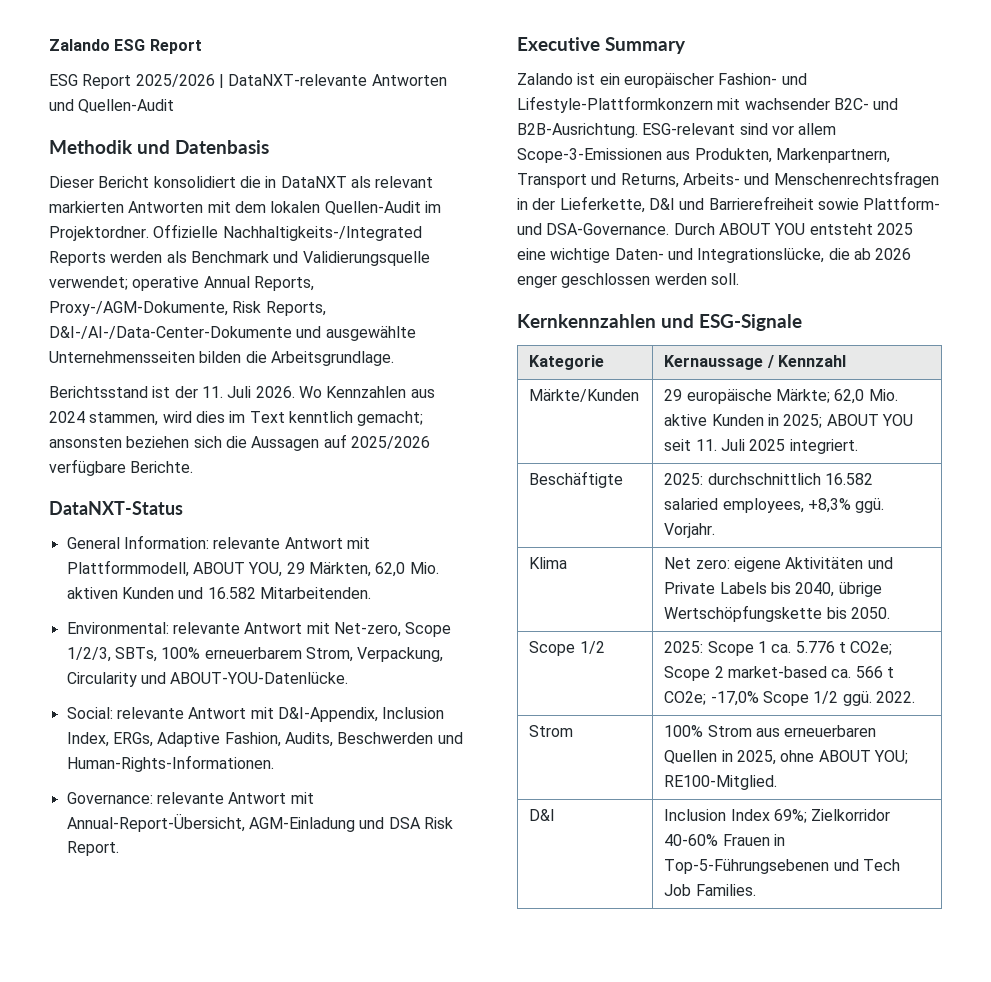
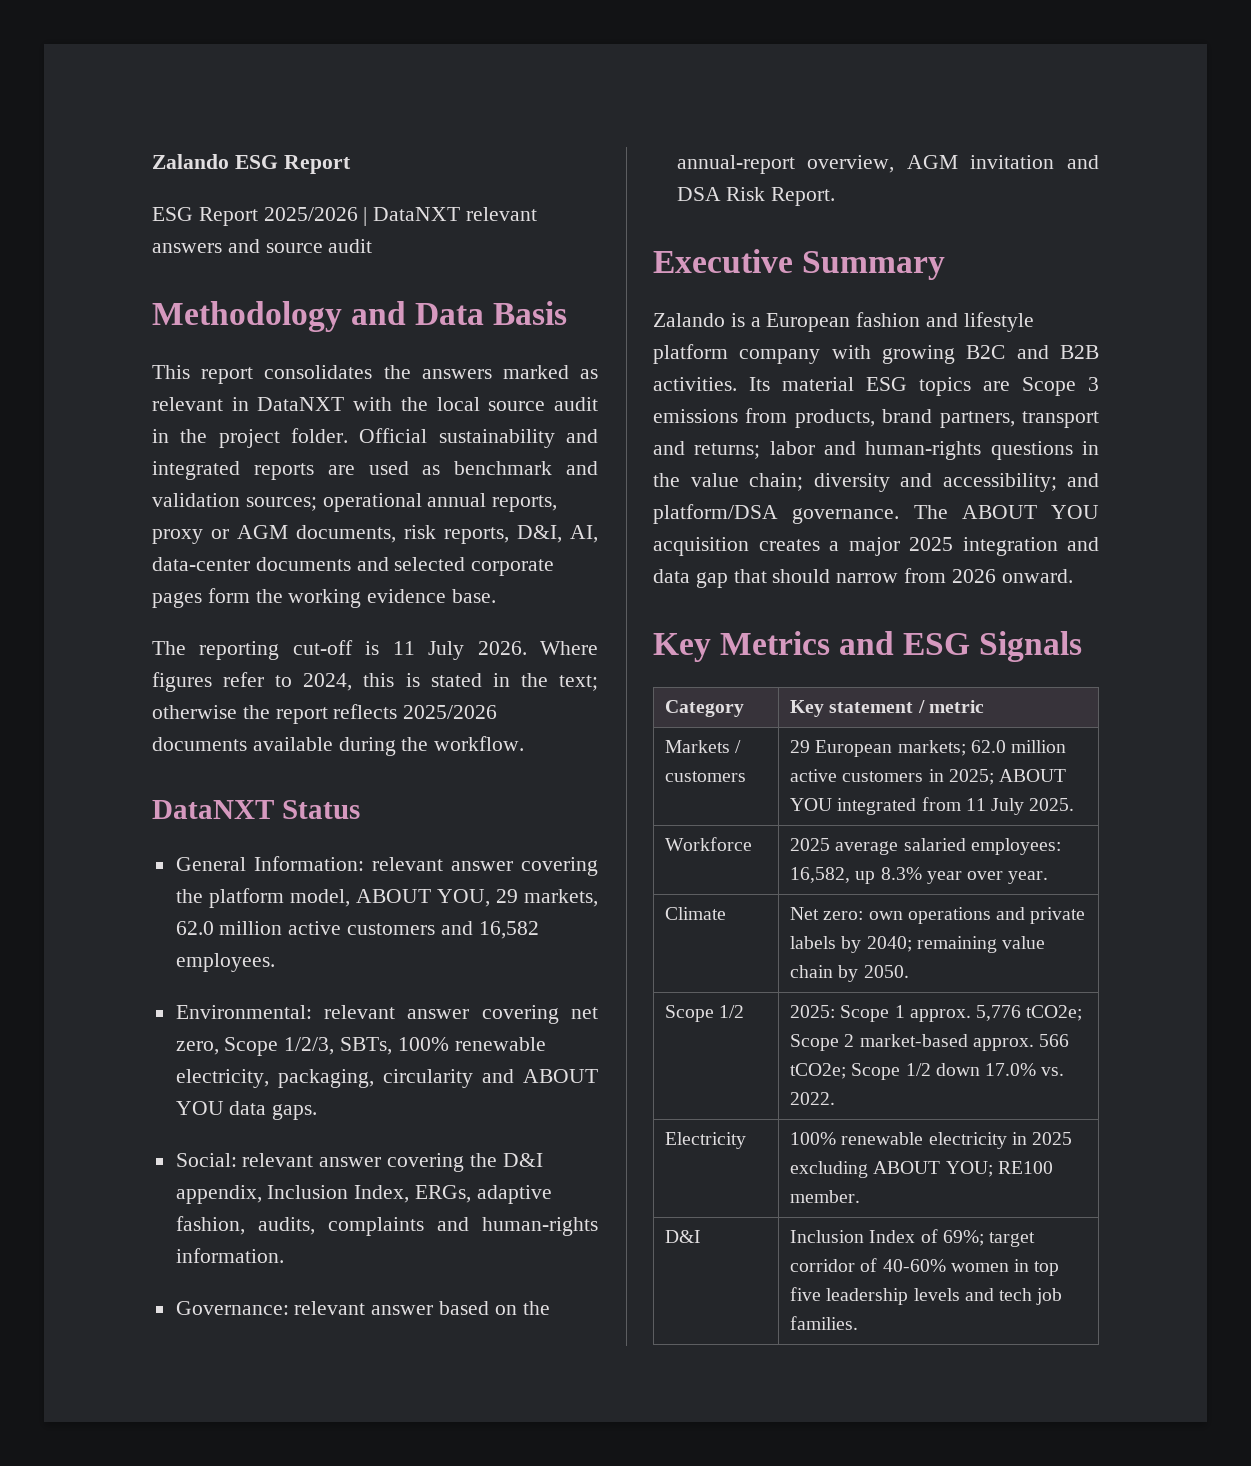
- ESG Report 2025/2026 | DataNXT-relevante Antworten und Quellen-Audit
- Methodik und Datenbasis
- Dieser Bericht konsolidiert die in DataNXT als relevant markierten Antworten mit dem lokalen Quellen-Audit im Projektordner. Offizielle Nachhaltigkeits-/Integrated Reports werden als Benchmark und Validierungsquelle verwendet; operative Annual Reports, Proxy-/AGM-Dokumente, Risk Reports, D&I-/AI-/Data-Center-Dokumente und ausgewählte Unternehmensseiten bilden die Arbeitsgrundlage.
- Berichtsstand ist der 11. Juli 2026. Wo Kennzahlen aus 2024 stammen, wird dies im Text kenntlich gemacht; ansonsten beziehen sich die Aussagen auf 2025/2026 verfügbare Berichte.
- DataNXT-Status
- General Information: relevante Antwort mit Plattformmodell, ABOUT YOU, 29 Märkten, 62,0 Mio. aktiven Kunden und 16.582 Mitarbeitenden.
- Environmental: relevante Antwort mit Net-zero, Scope 1/2/3, SBTs, 100% erneuerbarem Strom, Verpackung, Circularity und ABOUT-YOU-Datenlücke.
- Social: relevante Antwort mit D&I-Appendix, Inclusion Index, ERGs, Adaptive Fashion, Audits, Beschwerden und Human-Rights-Informationen.
- Governance: relevante Antwort mit Annual-Report-Übersicht, AGM-Einladung und DSA Risk Report.
+ ESG Report 2025/2026 | DataNXT relevant answers and source audit
+ Methodology and Data Basis
+ This report consolidates the answers marked as relevant in DataNXT with the local source audit in the project folder. Official sustainability and integrated reports are used as benchmark and validation sources; operational annual reports, proxy or AGM documents, risk reports, D&I, AI, data-center documents and selected corporate pages form the working evidence base.
+ The reporting cut-off is 11 July 2026. Where figures refer to 2024, this is stated in the text; otherwise the report reflects 2025/2026 documents available during the workflow.
+ DataNXT Status
+ General Information: relevant answer covering the platform model, ABOUT YOU, 29 markets, 62.0 million active customers and 16,582 employees.
+ Environmental: relevant answer covering net zero, Scope 1/2/3, SBTs, 100% renewable electricity, packaging, circularity and ABOUT YOU data gaps.
+ Social: relevant answer covering the D&I appendix, Inclusion Index, ERGs, adaptive fashion, audits, complaints and human-rights information.
+ Governance: relevant answer based on the annual-report overview, AGM invitation and DSA Risk Report.
- Zalando ist ein europäischer Fashion- und Lifestyle-Plattformkonzern mit wachsender B2C- und B2B-Ausrichtung. ESG-relevant sind vor allem Scope-3-Emissionen aus Produkten, Markenpartnern, Transport und Returns, Arbeits- und Menschenrechtsfragen in der Lieferkette, D&I und Barrierefreiheit sowie Plattform- und DSA-Governance. Durch ABOUT YOU entsteht 2025 eine wichtige Daten- und Integrationslücke, die ab 2026 enger geschlossen werden soll.
- Kernkennzahlen und ESG-Signale
- Kategorie | Kernaussage / Kennzahl
- Märkte/Kunden | 29 europäische Märkte; 62,0 Mio. aktive Kunden in 2025; ABOUT YOU seit 11. Juli 2025 integriert.
- Beschäftigte | 2025: durchschnittlich 16.582 salaried employees, +8,3% ggü. Vorjahr.
- Klima | Net zero: eigene Aktivitäten und Private Labels bis 2040, übrige Wertschöpfungskette bis 2050.
+ Zalando is a European fashion and lifestyle platform company with growing B2C and B2B activities. Its material ESG topics are Scope 3 emissions from products, brand partners, transport and returns; labor and human-rights questions in the value chain; diversity and accessibility; and platform/DSA governance. The ABOUT YOU acquisition creates a major 2025 integration and data gap that should narrow from 2026 onward.
+ Key Metrics and ESG Signals
+ Category | Key statement / metric
+ Markets / customers | 29 European markets; 62.0 million active customers in 2025; ABOUT YOU integrated from 11 July 2025.
+ Workforce | 2025 average salaried employees: 16,582, up 8.3% year over year.
+ Climate | Net zero: own operations and private labels by 2040; remaining value chain by 2050.
- Scope 1/2 | 2025: Scope 1 ca. 5.776 t CO2e; Scope 2 market-based ca. 566 t CO2e; -17,0% Scope 1/2 ggü. 2022.
+ Scope 1/2 | 2025: Scope 1 approx. 5,776 tCO2e; Scope 2 market-based approx. 566 tCO2e; Scope 1/2 down 17.0% vs. 2022.
- Strom | 100% Strom aus erneuerbaren Quellen in 2025, ohne ABOUT YOU; RE100-Mitglied.
- D&I | Inclusion Index 69%; Zielkorridor 40-60% Frauen in Top-5-Führungsebenen und Tech Job Families.
+ Electricity | 100% renewable electricity in 2025 excluding ABOUT YOU; RE100 member.
+ D&I | Inclusion Index of 69%; target corridor of 40-60% women in top five leadership levels and tech job families.

